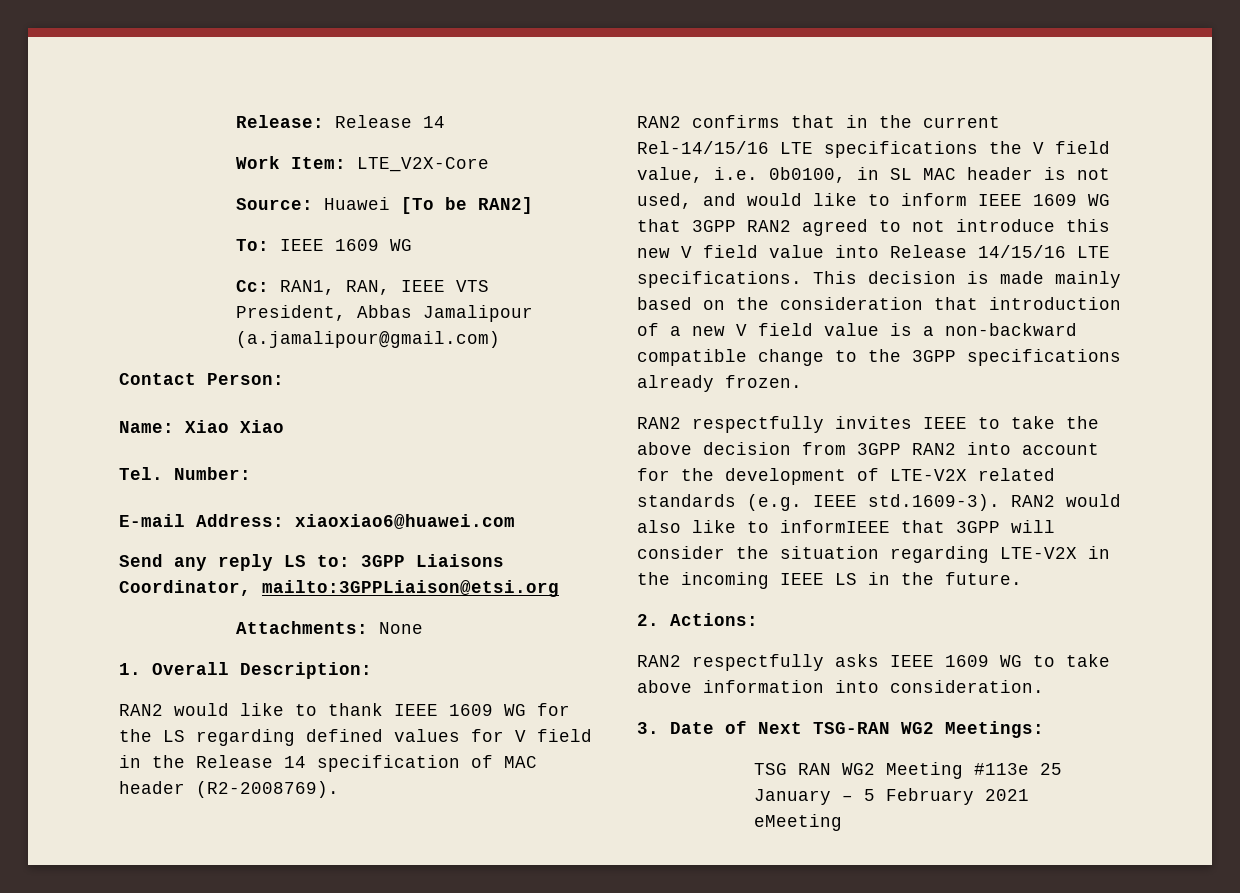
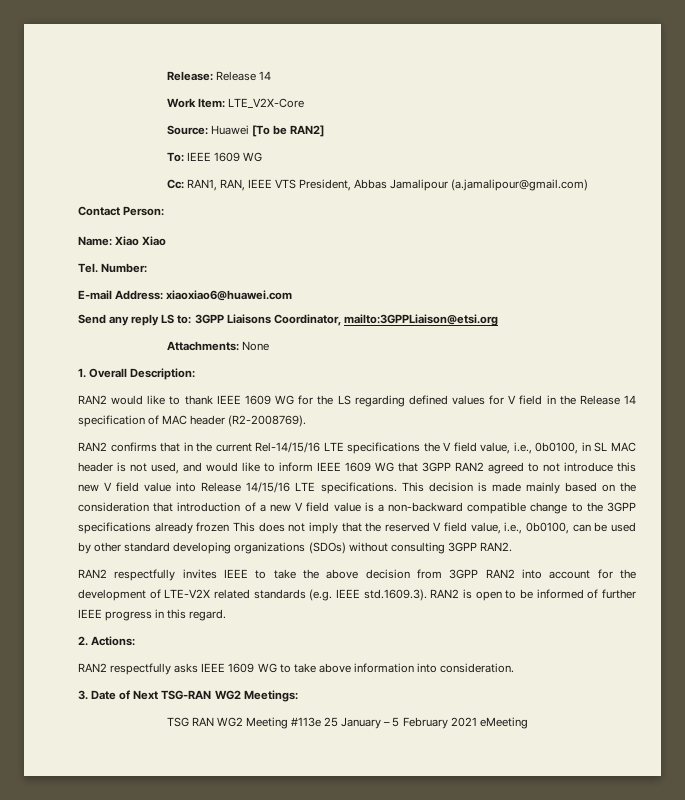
- RAN2 confirms that in the current Rel-14/15/16 LTE specifications the V field value, i.e. 0b0100, in SL MAC header is not used, and would like to inform IEEE 1609 WG that 3GPP RAN2 agreed to not introduce this new V field value into Release 14/15/16 LTE specifications.
+ RAN2 confirms that in the current Rel-14/15/16 LTE specifications the V field value, i.e., 0b0100, in SL MAC header is not used, and would like to inform IEEE 1609 WG that 3GPP RAN2 agreed to not introduce this new V field value into Release 14/15/16 LTE specifications.
- This decision is made mainly based on the consideration that introduction of a new V field value is a non-backward compatible change to the 3GPP specifications already frozen.
+ This decision is made mainly based on the consideration that introduction of a new V field value is a non-backward compatible change to the 3GPP specifications already frozen This does not imply that the reserved V field value, i.e., 0b0100, can be used by other standard developing organizations (SDOs) without consulting 3GPP RAN2.
- RAN2 respectfully invites IEEE to take the above decision from 3GPP RAN2 into account for the development of LTE-V2X related standards (e.g. IEEE std.1609-3). RAN2 would also like to informIEEE that 3GPP will consider the situation regarding LTE-V2X in the incoming IEEE LS in the future.
+ RAN2 respectfully invites IEEE to take the above decision from 3GPP RAN2 into account for the development of LTE-V2X related standards (e.g. IEEE std.1609.3). RAN2 is open to be informed of further IEEE progress in this regard.

